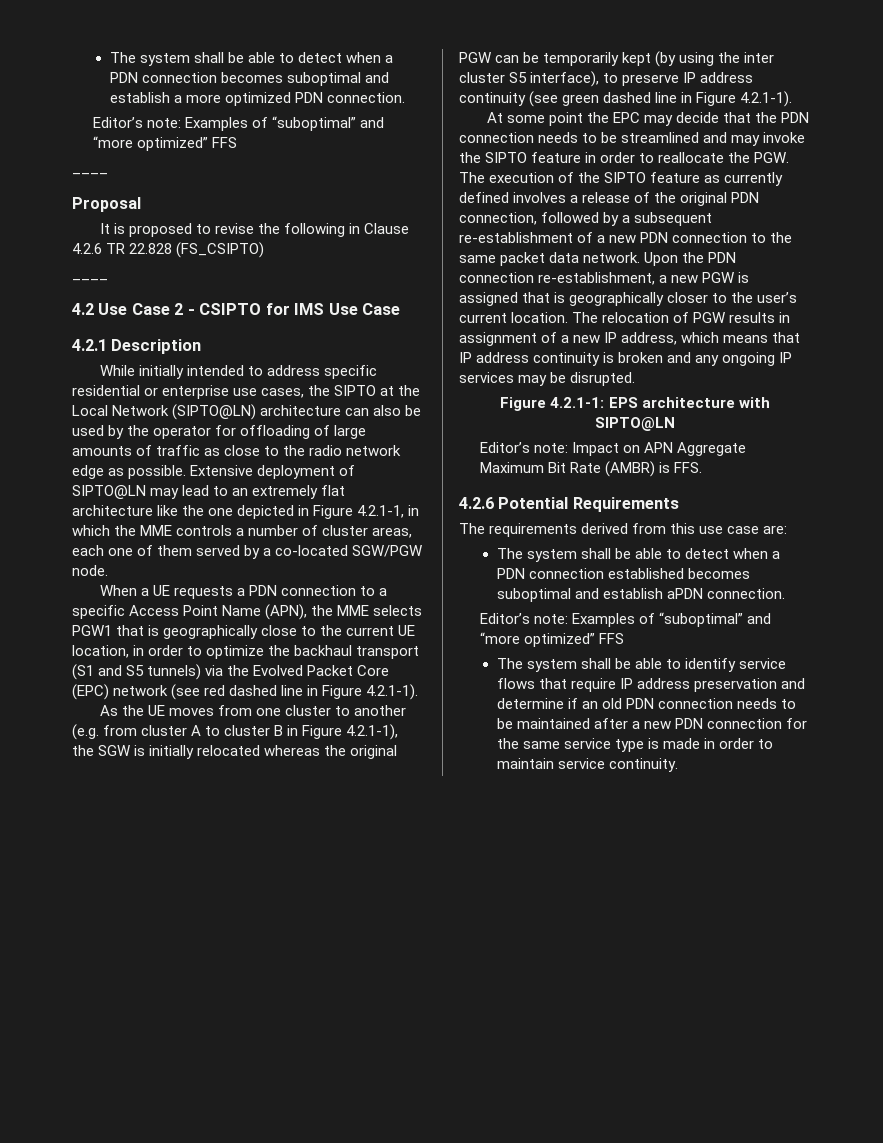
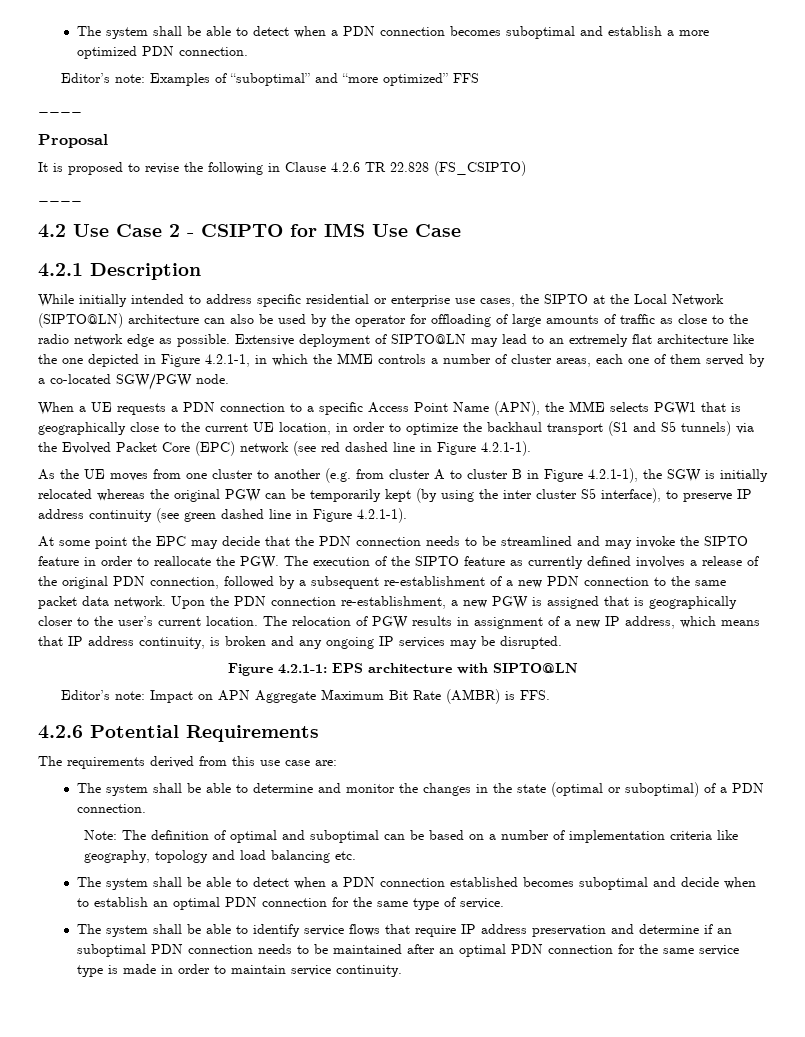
- The relocation of PGW results in assignment of a new IP address, which means that IP address continuity is broken and any ongoing IP services may be disrupted.
+ The relocation of PGW results in assignment of a new IP address, which means that IP address continuity, is broken and any ongoing IP services may be disrupted.
+ The system shall be able to determine and monitor the changes in the state (optimal or suboptimal) of a PDN connection.
+ Note: The definition of optimal and suboptimal can be based on a number of implementation criteria like geography, topology and load balancing etc.
- The system shall be able to detect when a PDN connection established becomes suboptimal and establish aPDN connection.
- Editor’s note: Examples of “suboptimal” and “more optimized” FFS
+ The system shall be able to detect when a PDN connection established becomes suboptimal and decide when to establish an optimal PDN connection for the same type of service.
- The system shall be able to identify service flows that require IP address preservation and determine if an old PDN connection needs to be maintained after a new PDN connection for the same service type is made in order to maintain service continuity.
+ The system shall be able to identify service flows that require IP address preservation and determine if an suboptimal PDN connection needs to be maintained after an optimal PDN connection for the same service type is made in order to maintain service continuity.

